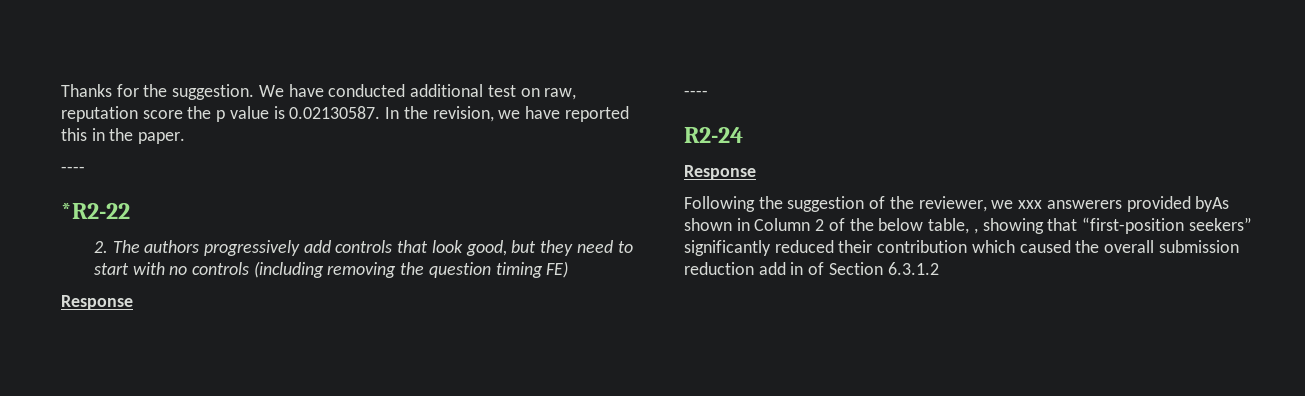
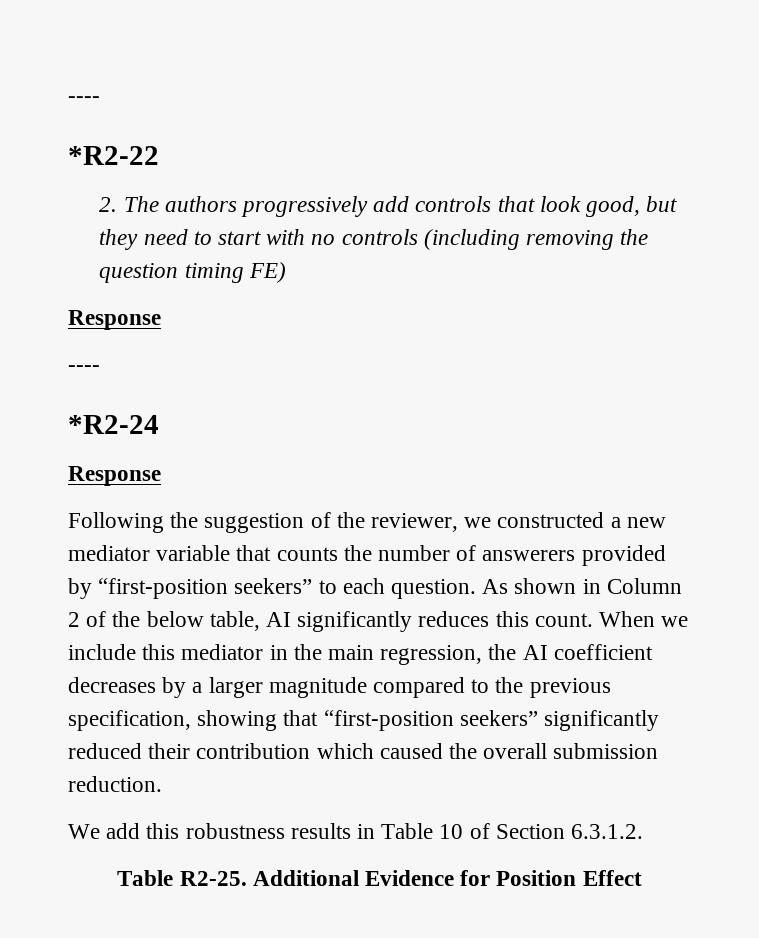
- Thanks for the suggestion. We have conducted additional test on raw, reputation score the p value is 0.02130587. In the revision, we have reported this in the paper.
- R2-24
+ *R2-24
- Following the suggestion of the reviewer, we xxx answerers provided byAs shown in Column 2 of the below table, , showing that “first-position seekers” significantly reduced their contribution which caused the overall submission reduction add in of Section 6.3.1.2
+ Following the suggestion of the reviewer, we constructed a new mediator variable that counts the number of answerers provided by “first-position seekers” to each question. As shown in Column 2 of the below table, AI significantly reduces this count. When we include this mediator in the main regression, the AI coefficient decreases by a larger magnitude compared to the previous specification, showing that “first-position seekers” significantly reduced their contribution which caused the overall submission reduction.
+ We add this robustness results in Table 10 of Section 6.3.1.2.
+ Table R2-25. Additional Evidence for Position Effect

